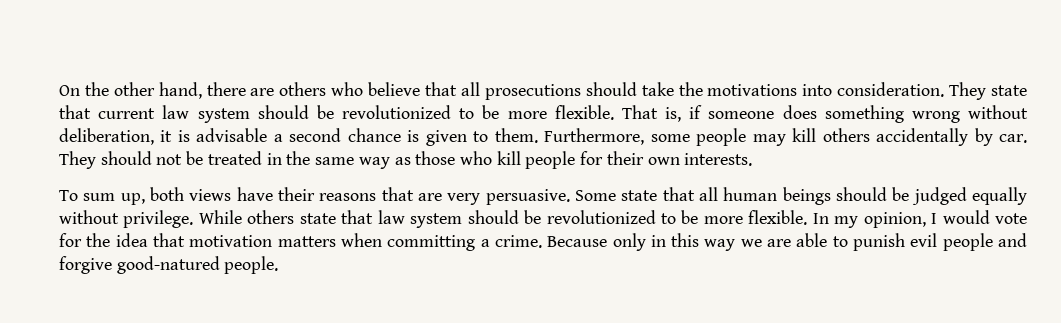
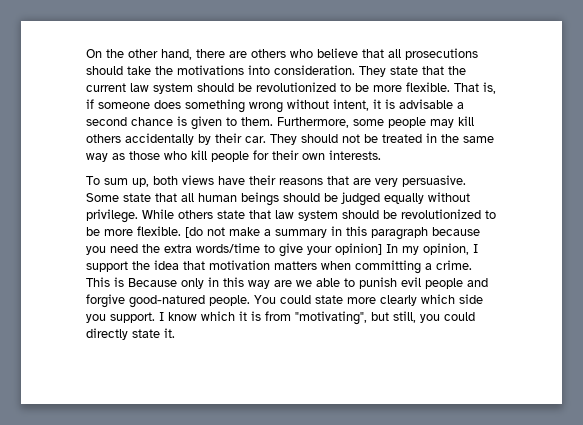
- They state that current law system should be revolutionized to be more flexible.
+ They state that the current law system should be revolutionized to be more flexible.
- That is, if someone does something wrong without deliberation, it is advisable a second chance is given to them.
+ That is, if someone does something wrong without intent, it is advisable a second chance is given to them.
- Furthermore, some people may kill others accidentally by car.
+ Furthermore, some people may kill others accidentally by their car.
- In my opinion, I would vote for the idea that motivation matters when committing a crime.
+ [do not make a summary in this paragraph because you need the extra words/time to give your opinion] In my opinion, I support the idea that motivation matters when committing a crime.
- Because only in this way we are able to punish evil people and forgive good-natured people.
+ This is Because only in this way are we able to punish evil people and forgive good-natured people.
+ You could state more clearly which side you support. I know which it is from "motivating", but still, you could directly state it.

